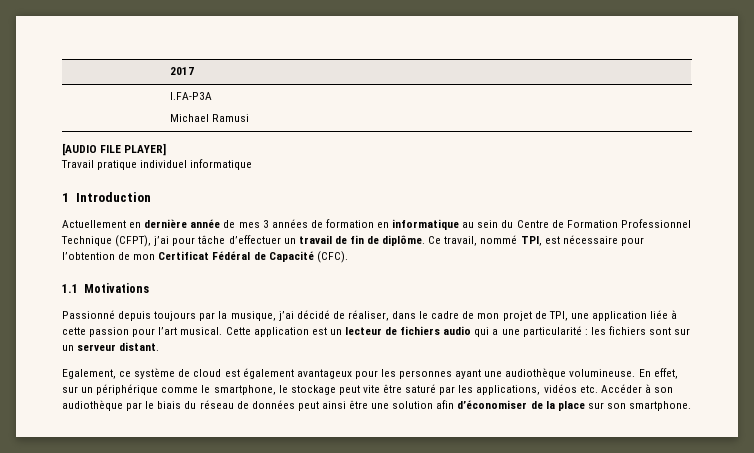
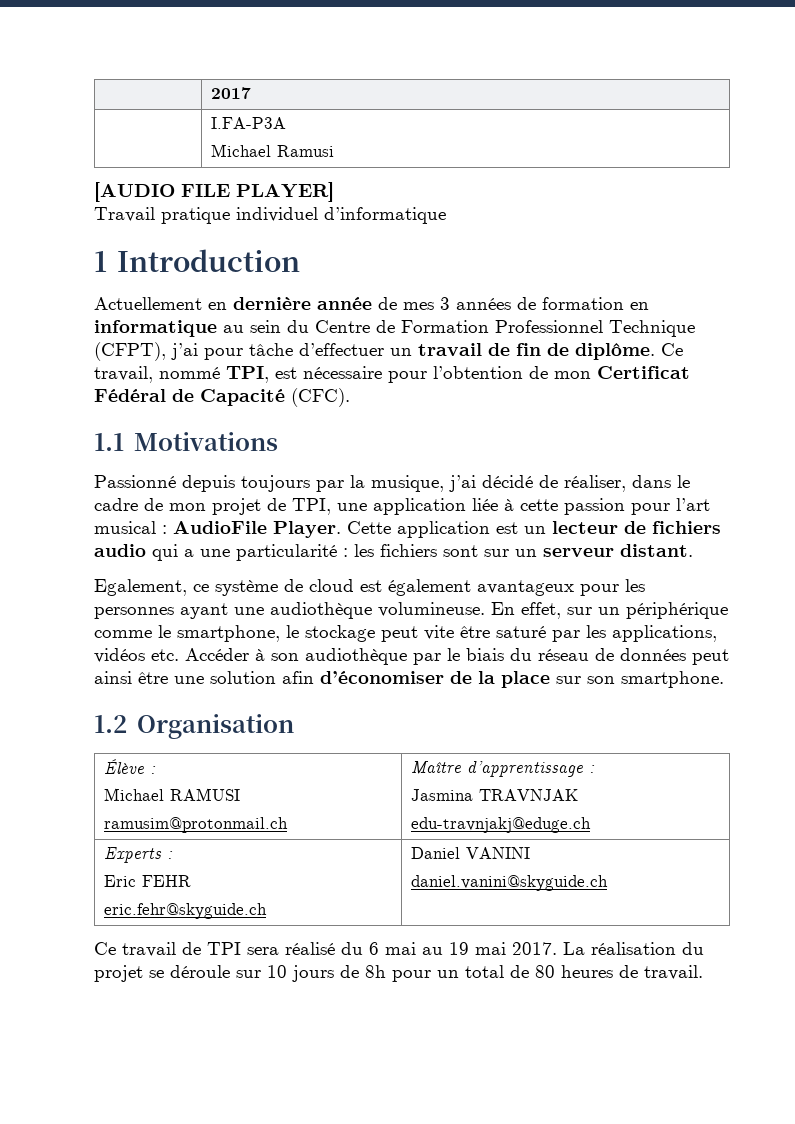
- Travail pratique individuel informatique
+ Travail pratique individuel d’informatique
- Passionné depuis toujours par la musique, j’ai décidé de réaliser, dans le cadre de mon projet de TPI, une application liée à cette passion pour l’art musical.
+ Passionné depuis toujours par la musique, j’ai décidé de réaliser, dans le cadre de mon projet de TPI, une application liée à cette passion pour l’art musical : AudioFile Player.
+ 1.2 Organisation
+ Élève :
+ Michael RAMUSI
+ ramusim@protonmail.ch | Maître d’apprentissage :
+ Jasmina TRAVNJAK
+ edu-travnjakj@eduge.ch
+ Experts :
+ Eric FEHR
+ eric.fehr@skyguide.ch | Daniel VANINI
+ daniel.vanini@skyguide.ch
+ Ce travail de TPI sera réalisé du 6 mai au 19 mai 2017. La réalisation du projet se déroule sur 10 jours de 8h pour un total de 80 heures de travail.

